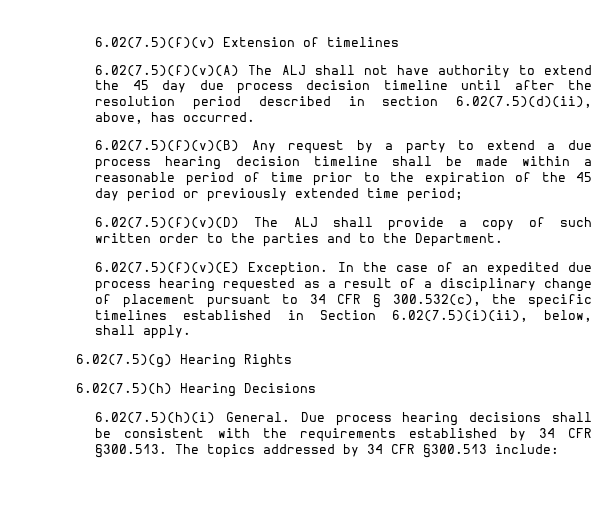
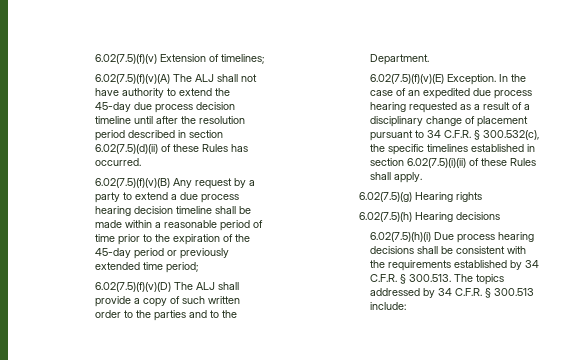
- 6.02(7.5)(f)(v) Extension of timelines
+ 6.02(7.5)(f)(v) Extension of timelines;
- 6.02(7.5)(f)(v)(A) The ALJ shall not have authority to extend the 45 day due process decision timeline until after the resolution period described in section 6.02(7.5)(d)(ii), above, has occurred.
+ 6.02(7.5)(f)(v)(A) The ALJ shall not have authority to extend the 45-day due process decision timeline until after the resolution period described in section 6.02(7.5)(d)(ii) of these Rules has occurred.
- 6.02(7.5)(f)(v)(B) Any request by a party to extend a due process hearing decision timeline shall be made within a reasonable period of time prior to the expiration of the 45 day period or previously extended time period;
+ 6.02(7.5)(f)(v)(B) Any request by a party to extend a due process hearing decision timeline shall be made within a reasonable period of time prior to the expiration of the 45-day period or previously extended time period;
- In the case of an expedited due process hearing requested as a result of a disciplinary change of placement pursuant to 34 CFR § 300.532(c), the specific timelines established in Section 6.02(7.5)(i)(ii), below, shall apply.
+ In the case of an expedited due process hearing requested as a result of a disciplinary change of placement pursuant to 34 C.F.R. § 300.532(c), the specific timelines established in section 6.02(7.5)(i)(ii) of these Rules shall apply.
- 6.02(7.5)(g) Hearing Rights
+ 6.02(7.5)(g) Hearing rights
- 6.02(7.5)(h) Hearing Decisions
+ 6.02(7.5)(h) Hearing decisions
- 6.02(7.5)(h)(i) General. Due process hearing decisions shall be consistent with the requirements established by 34 CFR §300.513. The topics addressed by 34 CFR §300.513 include:
+ 6.02(7.5)(h)(i) Due process hearing decisions shall be consistent with the requirements established by 34 C.F.R. § 300.513. The topics addressed by 34 C.F.R. § 300.513 include:

